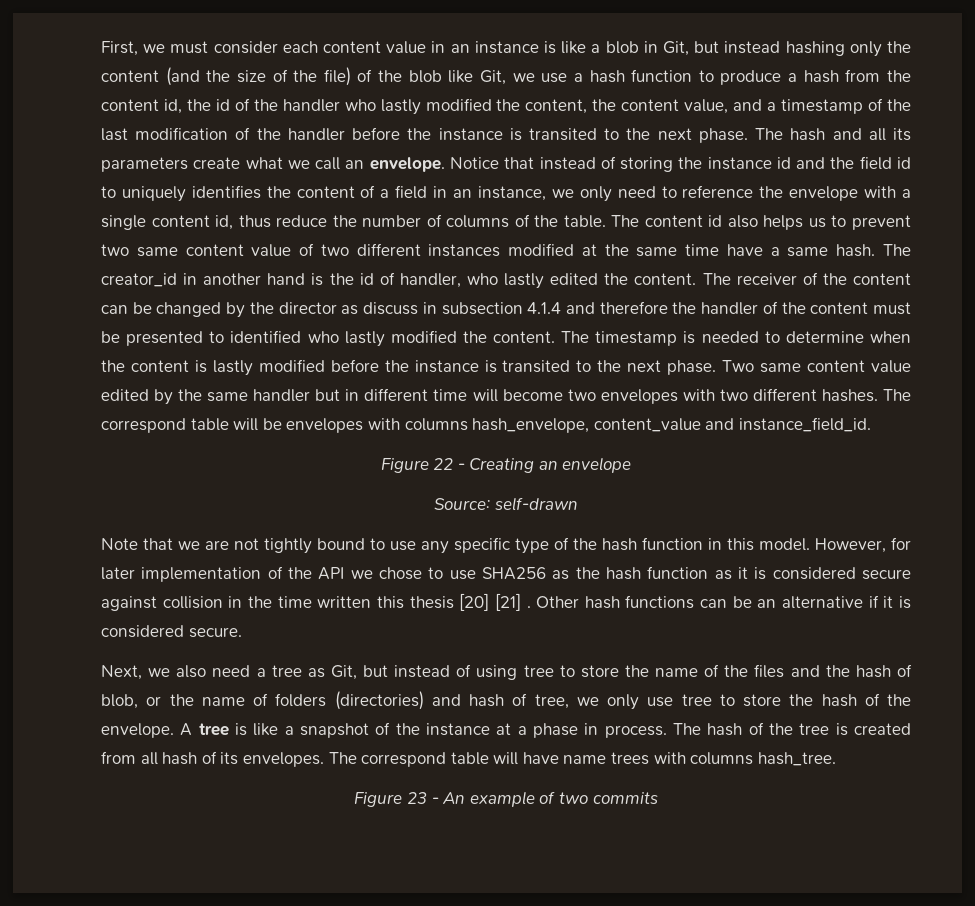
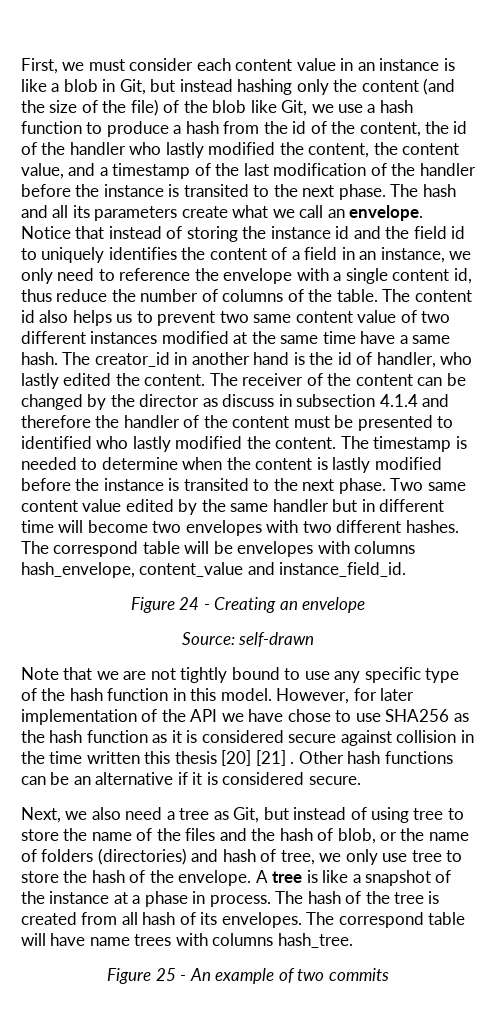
- First, we must consider each content value in an instance is like a blob in Git, but instead hashing only the content (and the size of the file) of the blob like Git, we use a hash function to produce a hash from the content id, the id of the handler who lastly modified the content, the content value, and a timestamp of the last modification of the handler before the instance is transited to the next phase.
+ First, we must consider each content value in an instance is like a blob in Git, but instead hashing only the content (and the size of the file) of the blob like Git, we use a hash function to produce a hash from the id of the content, the id of the handler who lastly modified the content, the content value, and a timestamp of the last modification of the handler before the instance is transited to the next phase.
- Figure 22 - Creating an envelope
+ Figure 24 - Creating an envelope
- However, for later implementation of the API we chose to use SHA256 as the hash function as it is considered secure against collision in the time written this thesis [20] [21] .
+ However, for later implementation of the API we have chose to use SHA256 as the hash function as it is considered secure against collision in the time written this thesis [20] [21] .
- Figure 23 - An example of two commits
+ Figure 25 - An example of two commits

